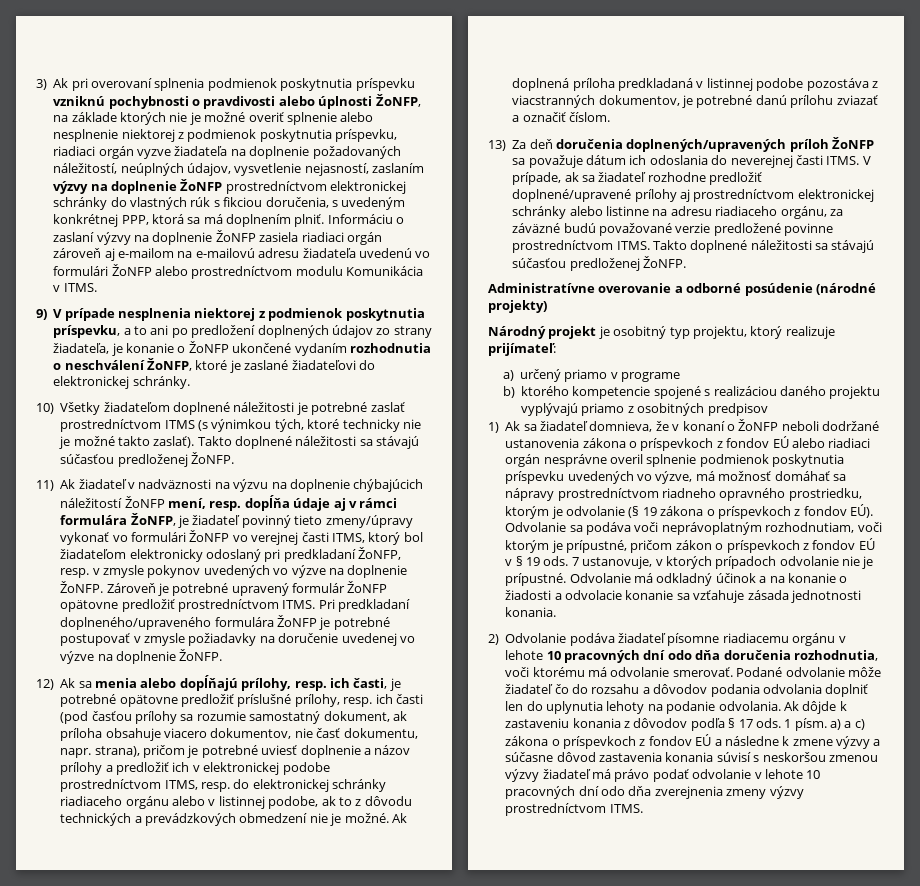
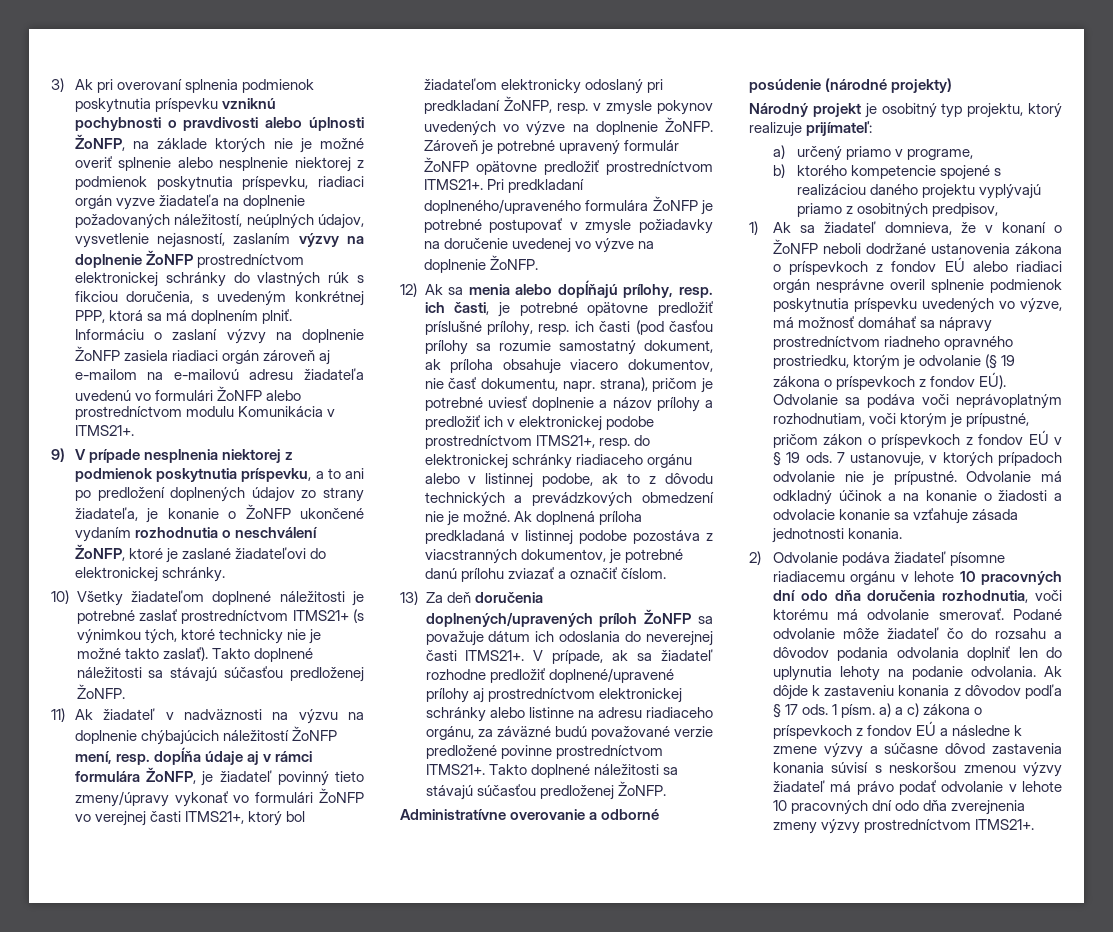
- Informáciu o zaslaní výzvy na doplnenie ŽoNFP zasiela riadiaci orgán zároveň aj e-mailom na e-mailovú adresu žiadateľa uvedenú vo formulári ŽoNFP alebo prostredníctvom modulu Komunikácia v ITMS.
+ Informáciu o zaslaní výzvy na doplnenie ŽoNFP zasiela riadiaci orgán zároveň aj e-mailom na e-mailovú adresu žiadateľa uvedenú vo formulári ŽoNFP alebo prostredníctvom modulu Komunikácia v ITMS21+.
- 10) Všetky žiadateľom doplnené náležitosti je potrebné zaslať prostredníctvom ITMS (s výnimkou tých, ktoré technicky nie je možné takto zaslať).
+ 10) Všetky žiadateľom doplnené náležitosti je potrebné zaslať prostredníctvom ITMS21+ (s výnimkou tých, ktoré technicky nie je možné takto zaslať).
- 11) Ak žiadateľ v nadväznosti na výzvu na doplnenie chýbajúcich náležitostí ŽoNFP mení, resp. dopĺňa údaje aj v rámci formulára ŽoNFP, je žiadateľ povinný tieto zmeny/úpravy vykonať vo formulári ŽoNFP vo verejnej časti ITMS, ktorý bol žiadateľom elektronicky odoslaný pri predkladaní ŽoNFP, resp. v zmysle pokynov uvedených vo výzve na doplnenie ŽoNFP.
+ 11) Ak žiadateľ v nadväznosti na výzvu na doplnenie chýbajúcich náležitostí ŽoNFP mení, resp. dopĺňa údaje aj v rámci formulára ŽoNFP, je žiadateľ povinný tieto zmeny/úpravy vykonať vo formulári ŽoNFP vo verejnej časti ITMS21+, ktorý bol žiadateľom elektronicky odoslaný pri predkladaní ŽoNFP, resp. v zmysle pokynov uvedených vo výzve na doplnenie ŽoNFP.
- Zároveň je potrebné upravený formulár ŽoNFP opätovne predložiť prostredníctvom ITMS.
+ Zároveň je potrebné upravený formulár ŽoNFP opätovne predložiť prostredníctvom ITMS21+.
- 12) Ak sa menia alebo dopĺňajú prílohy, resp. ich časti, je potrebné opätovne predložiť príslušné prílohy, resp. ich časti (pod časťou prílohy sa rozumie samostatný dokument, ak príloha obsahuje viacero dokumentov, nie časť dokumentu, napr. strana), pričom je potrebné uviesť doplnenie a názov prílohy a predložiť ich v elektronickej podobe prostredníctvom ITMS, resp. do elektronickej schránky riadiaceho orgánu alebo v listinnej podobe, ak to z dôvodu technických a prevádzkových obmedzení nie je možné.
+ 12) Ak sa menia alebo dopĺňajú prílohy, resp. ich časti, je potrebné opätovne predložiť príslušné prílohy, resp. ich časti (pod časťou prílohy sa rozumie samostatný dokument, ak príloha obsahuje viacero dokumentov, nie časť dokumentu, napr. strana), pričom je potrebné uviesť doplnenie a názov prílohy a predložiť ich v elektronickej podobe prostredníctvom ITMS21+, resp. do elektronickej schránky riadiaceho orgánu alebo v listinnej podobe, ak to z dôvodu technických a prevádzkových obmedzení nie je možné.
- 13) Za deň doručenia doplnených/upravených príloh ŽoNFP sa považuje dátum ich odoslania do neverejnej časti ITMS.
+ 13) Za deň doručenia doplnených/upravených príloh ŽoNFP sa považuje dátum ich odoslania do neverejnej časti ITMS21+.
- V prípade, ak sa žiadateľ rozhodne predložiť doplnené/upravené prílohy aj prostredníctvom elektronickej schránky alebo listinne na adresu riadiaceho orgánu, za záväzné budú považované verzie predložené povinne prostredníctvom ITMS.
+ V prípade, ak sa žiadateľ rozhodne predložiť doplnené/upravené prílohy aj prostredníctvom elektronickej schránky alebo listinne na adresu riadiaceho orgánu, za záväzné budú považované verzie predložené povinne prostredníctvom ITMS21+.
- a) určený priamo v programe
+ a) určený priamo v programe,
- b) ktorého kompetencie spojené s realizáciou daného projektu vyplývajú priamo z osobitných predpisov
+ b) ktorého kompetencie spojené s realizáciou daného projektu vyplývajú priamo z osobitných predpisov,
- 1 písm. a) a c) zákona o príspevkoch z fondov EÚ a následne k zmene výzvy a súčasne dôvod zastavenia konania súvisí s neskoršou zmenou výzvy žiadateľ má právo podať odvolanie v lehote 10 pracovných dní odo dňa zverejnenia zmeny výzvy prostredníctvom ITMS.
+ 1 písm. a) a c) zákona o príspevkoch z fondov EÚ a následne k zmene výzvy a súčasne dôvod zastavenia konania súvisí s neskoršou zmenou výzvy žiadateľ má právo podať odvolanie v lehote 10 pracovných dní odo dňa zverejnenia zmeny výzvy prostredníctvom ITMS21+.

